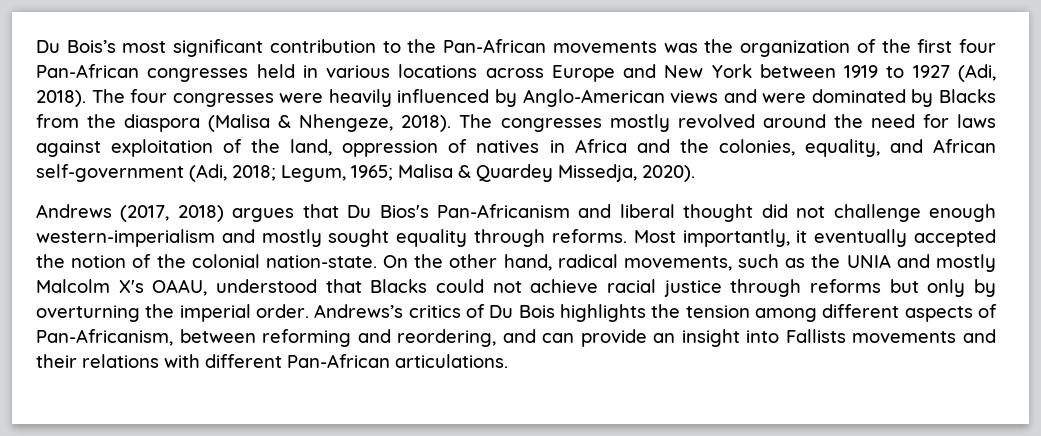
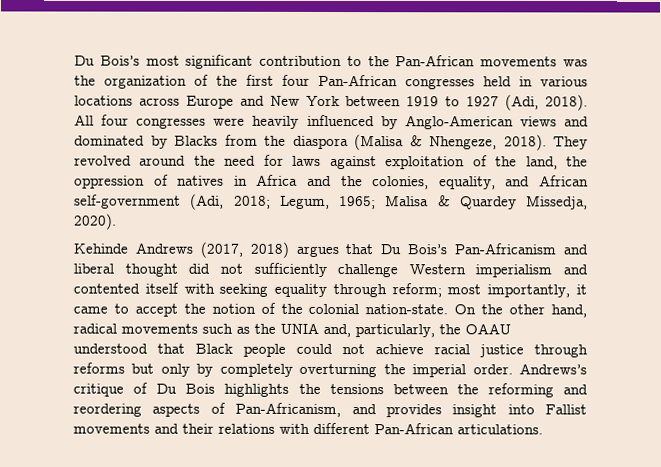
- The four congresses were heavily influenced by Anglo-American views and were dominated by Blacks from the diaspora (Malisa & Nhengeze, 2018).
+ All four congresses were heavily influenced by Anglo-American views and dominated by Blacks from the diaspora (Malisa & Nhengeze, 2018).
- The congresses mostly revolved around the need for laws against exploitation of the land, oppression of natives in Africa and the colonies, equality, and African self-government (Adi, 2018; Legum, 1965; Malisa & Quardey Missedja, 2020).
+ They revolved around the need for laws against exploitation of the land, the oppression of natives in Africa and the colonies, equality, and African self-government (Adi, 2018; Legum, 1965; Malisa & Quardey Missedja, 2020).
- Andrews (2017, 2018) argues that Du Bios's Pan-Africanism and liberal thought did not challenge enough western-imperialism and mostly sought equality through reforms. Most importantly, it eventually accepted the notion of the colonial nation-state.
+ Kehinde Andrews (2017, 2018) argues that Du Bois’s Pan-Africanism and liberal thought did not sufficiently challenge Western imperialism and contented itself with seeking equality through reform; most importantly, it came to accept the notion of the colonial nation-state.
- On the other hand, radical movements, such as the UNIA and mostly Malcolm X's OAAU, understood that Blacks could not achieve racial justice through reforms but only by overturning the imperial order.
+ On the other hand, radical movements such as the UNIA and, particularly, the OAAU understood that Black people could not achieve racial justice through reforms but only by completely overturning the imperial order.
- Andrews’s critics of Du Bois highlights the tension among different aspects of Pan-Africanism, between reforming and reordering, and can provide an insight into Fallists movements and their relations with different Pan-African articulations.
+ Andrews’s critique of Du Bois highlights the tensions between the reforming and reordering aspects of Pan-Africanism, and provides insight into Fallist movements and their relations with different Pan-African articulations.

